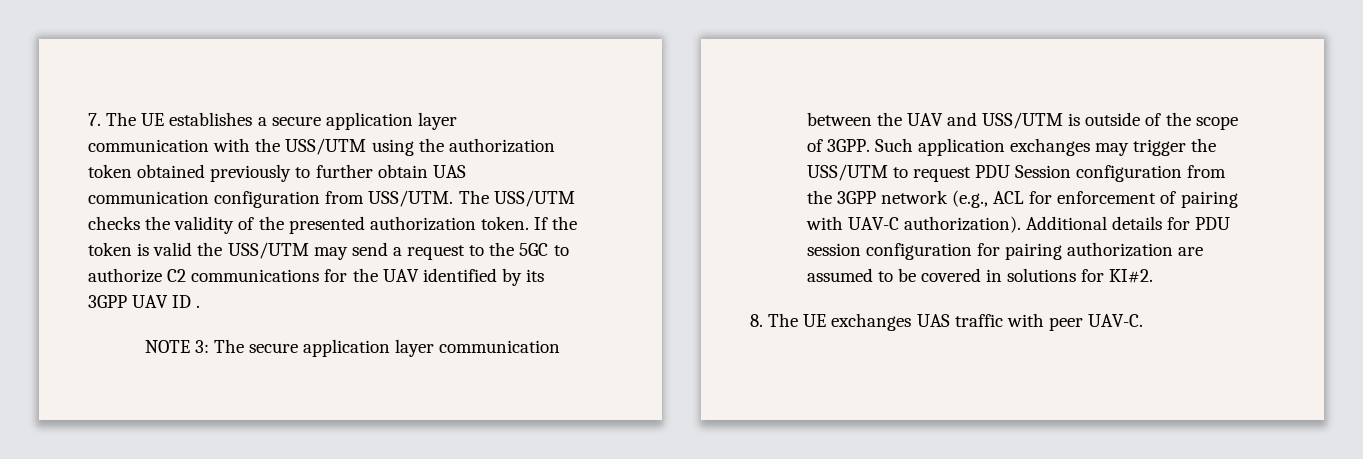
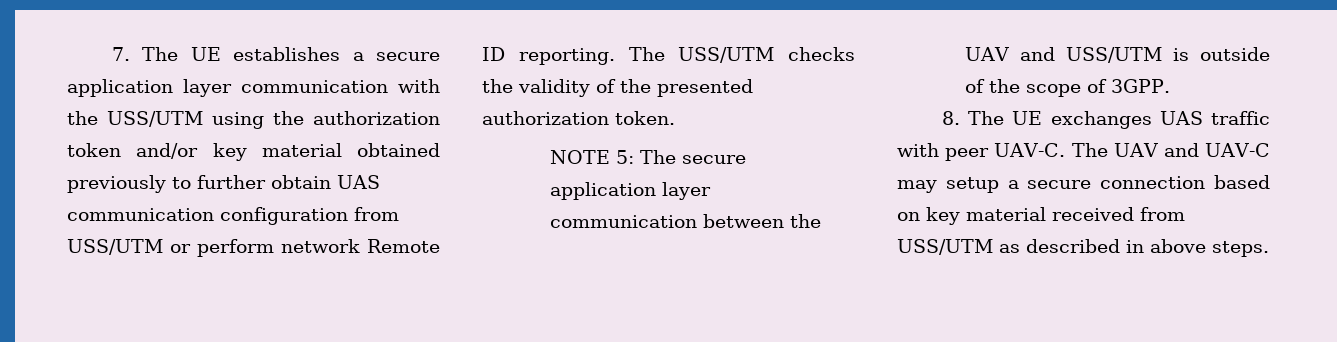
- 7. The UE establishes a secure application layer communication with the USS/UTM using the authorization token obtained previously to further obtain UAS communication configuration from USS/UTM.
+ 7. The UE establishes a secure application layer communication with the USS/UTM using the authorization token and/or key material obtained previously to further obtain UAS communication configuration from USS/UTM or perform network Remote ID reporting.
- If the token is valid the USS/UTM may send a request to the 5GC to authorize C2 communications for the UAV identified by its 3GPP UAV ID .
- NOTE 3: The secure application layer communication between the UAV and USS/UTM is outside of the scope of 3GPP. Such application exchanges may trigger the USS/UTM to request PDU Session configuration from the 3GPP network (e.g., ACL for enforcement of pairing with UAV-C authorization). Additional details for PDU session configuration for pairing authorization are assumed to be covered in solutions for KI#2.
+ NOTE 5: The secure application layer communication between the UAV and USS/UTM is outside of the scope of 3GPP.
+ The UAV and UAV-C may setup a secure connection based on key material received from USS/UTM as described in above steps.

